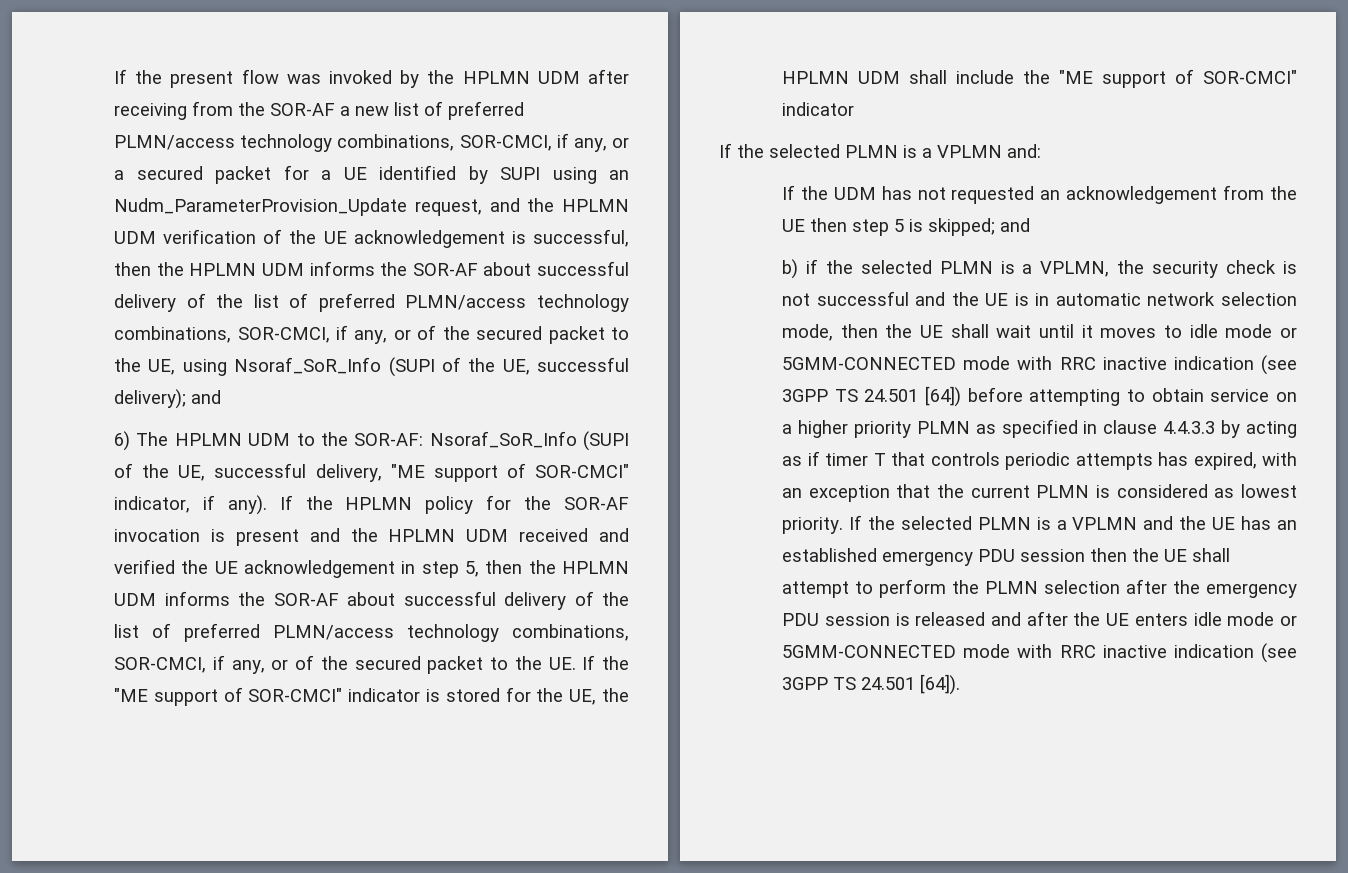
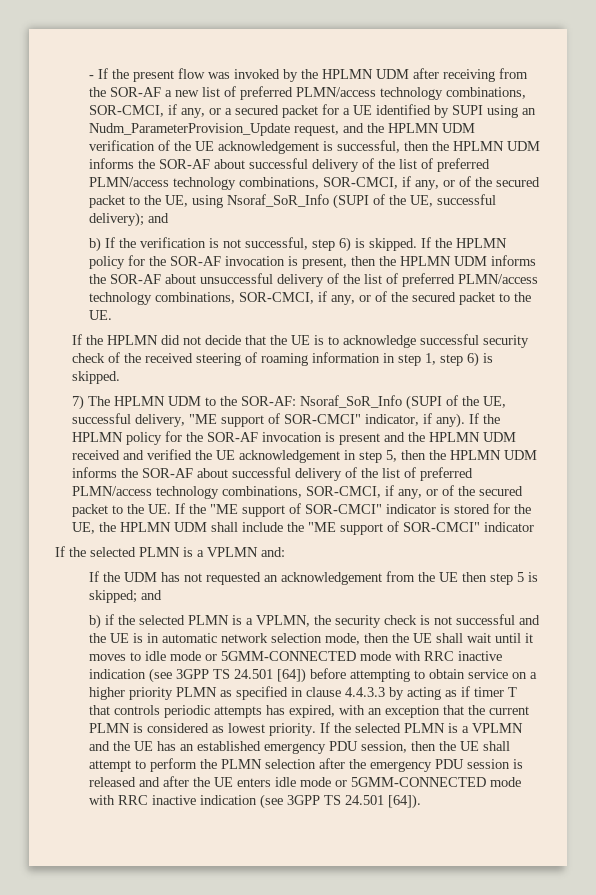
- If the present flow was invoked by the HPLMN UDM after receiving from the SOR-AF a new list of preferred PLMN/access technology combinations, SOR-CMCI, if any, or a secured packet for a UE identified by SUPI using an Nudm_ParameterProvision_Update request, and the HPLMN UDM verification of the UE acknowledgement is successful, then the HPLMN UDM informs the SOR-AF about successful delivery of the list of preferred PLMN/access technology combinations, SOR-CMCI, if any, or of the secured packet to the UE, using Nsoraf_SoR_Info (SUPI of the UE, successful delivery);
+ - If the present flow was invoked by the HPLMN UDM after receiving from the SOR-AF a new list of preferred PLMN/access technology combinations, SOR-CMCI, if any, or a secured packet for a UE identified by SUPI using an Nudm_ParameterProvision_Update request, and the HPLMN UDM verification of the UE acknowledgement is successful, then the HPLMN UDM informs the SOR-AF about successful delivery of the list of preferred PLMN/access technology combinations, SOR-CMCI, if any, or of the secured packet to the UE, using Nsoraf_SoR_Info (SUPI of the UE, successful delivery);
- 6) The HPLMN UDM to the SOR-AF: Nsoraf_SoR_Info (SUPI of the UE, successful delivery, "ME support of SOR-CMCI" indicator, if any).
+ b) If the verification is not successful, step 6) is skipped. If the HPLMN policy for the SOR-AF invocation is present, then the HPLMN UDM informs the SOR-AF about unsuccessful delivery of the list of preferred PLMN/access technology combinations, SOR-CMCI, if any, or of the secured packet to the UE.
+ If the HPLMN did not decide that the UE is to acknowledge successful security check of the received steering of roaming information in step 1, step 6) is skipped.
+ 7) The HPLMN UDM to the SOR-AF: Nsoraf_SoR_Info (SUPI of the UE, successful delivery, "ME support of SOR-CMCI" indicator, if any).
- If the selected PLMN is a VPLMN and the UE has an established emergency PDU session then the UE shall attempt to perform the PLMN selection after the emergency PDU session is released and after the UE enters idle mode or 5GMM-CONNECTED mode with RRC inactive indication (see 3GPP TS 24.501 [64]).
+ If the selected PLMN is a VPLMN and the UE has an established emergency PDU session, then the UE shall attempt to perform the PLMN selection after the emergency PDU session is released and after the UE enters idle mode or 5GMM-CONNECTED mode with RRC inactive indication (see 3GPP TS 24.501 [64]).

